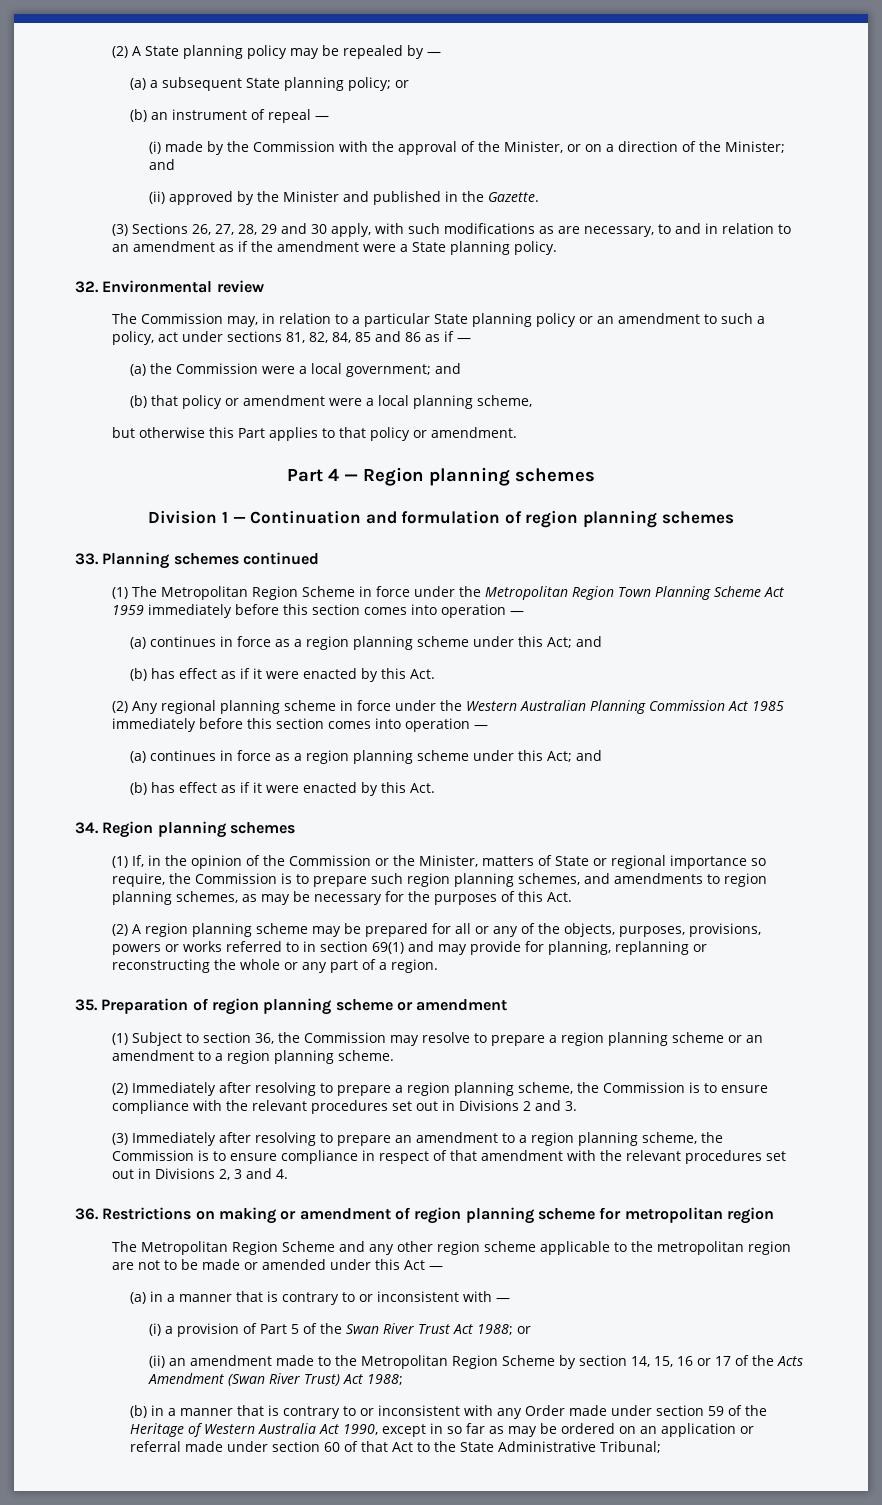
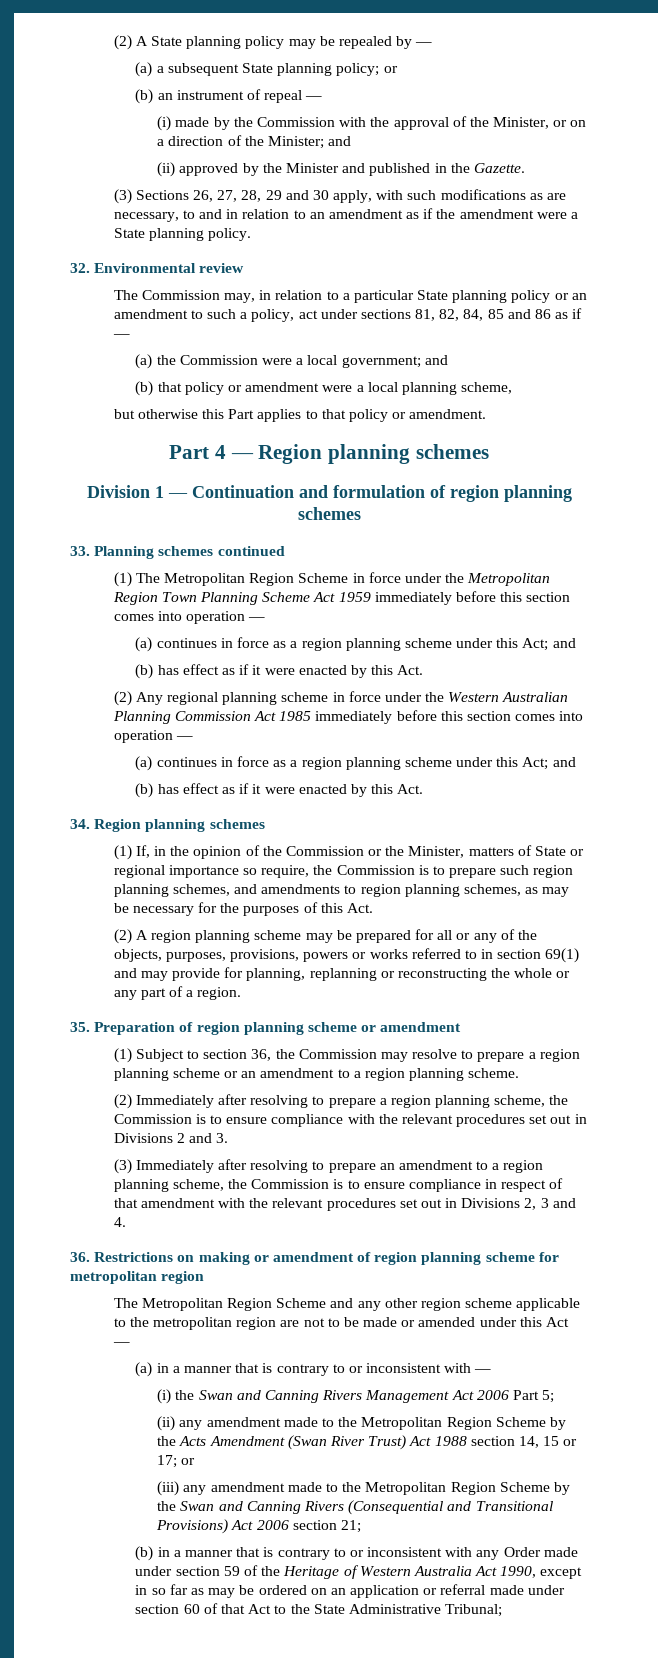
- (i) a provision of Part 5 of the Swan River Trust Act 1988; or
- (ii) an amendment made to the Metropolitan Region Scheme by section 14, 15, 16 or 17 of the Acts Amendment (Swan River Trust) Act 1988;
+ (i) the Swan and Canning Rivers Management Act 2006 Part 5;
+ (ii) any amendment made to the Metropolitan Region Scheme by the Acts Amendment (Swan River Trust) Act 1988 section 14, 15 or 17; or
+ (iii) any amendment made to the Metropolitan Region Scheme by the Swan and Canning Rivers (Consequential and Transitional Provisions) Act 2006 section 21;

